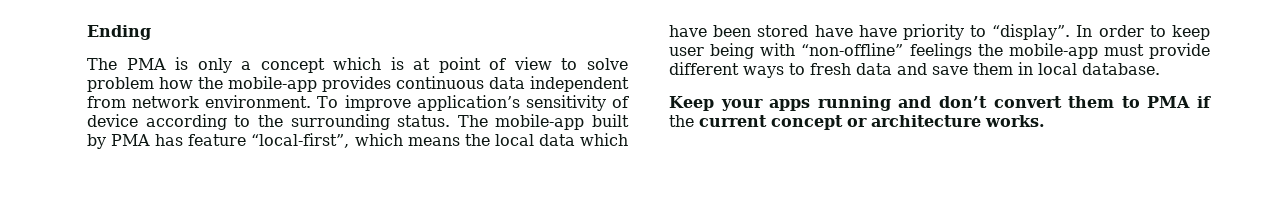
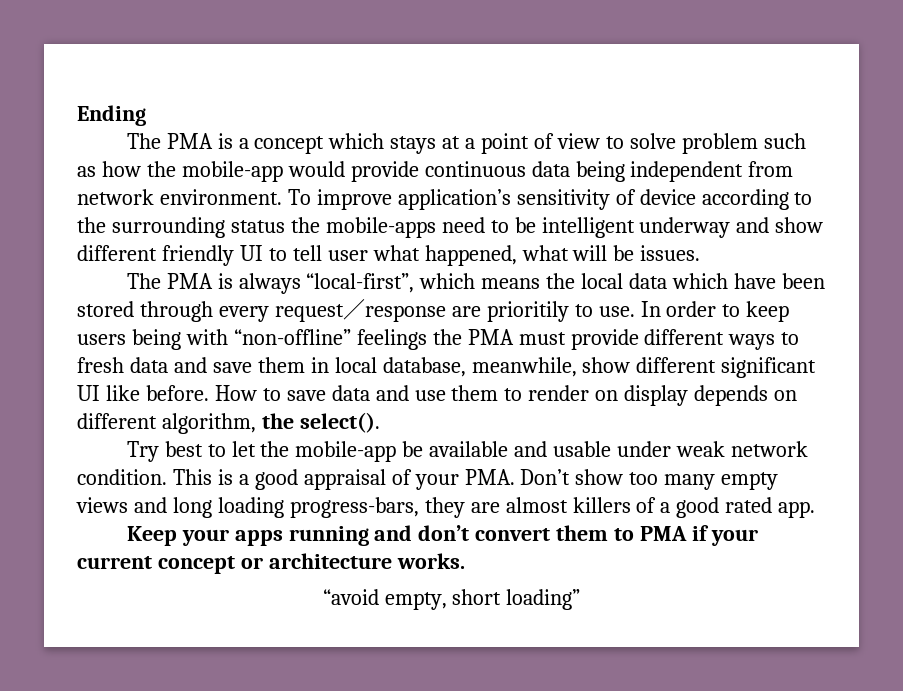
- The PMA is only a concept which is at point of view to solve problem how the mobile-app provides continuous data independent from network environment.
+ The PMA is a concept which stays at a point of view to solve problem such as how the mobile-app would provide continuous data being independent from network environment.
- To improve application’s sensitivity of device according to the surrounding status. The mobile-app built by PMA has feature “local-first”, which means the local data which have been stored have have priority to “display”.
+ To improve application’s sensitivity of device according to the surrounding status the mobile-apps need to be intelligent underway and show different friendly UI to tell user what happened, what will be issues.
+ The PMA is always “local-first”, which means the local data which have been stored through every request／response are prioritily to use.
- In order to keep user being with “non-offline” feelings the mobile-app must provide different ways to fresh data and save them in local database.
+ In order to keep users being with “non-offline” feelings the PMA must provide different ways to fresh data and save them in local database, meanwhile, show different significant UI like before. How to save data and use them to render on display depends on different algorithm, the select().
+ Try best to let the mobile-app be available and usable under weak network condition. This is a good appraisal of your PMA. Don’t show too many empty views and long loading progress-bars, they are almost killers of a good rated app.
- Keep your apps running and don’t convert them to PMA if the current concept or architecture works.
+ Keep your apps running and don’t convert them to PMA if your current concept or architecture works.
+ “avoid empty, short loading”

